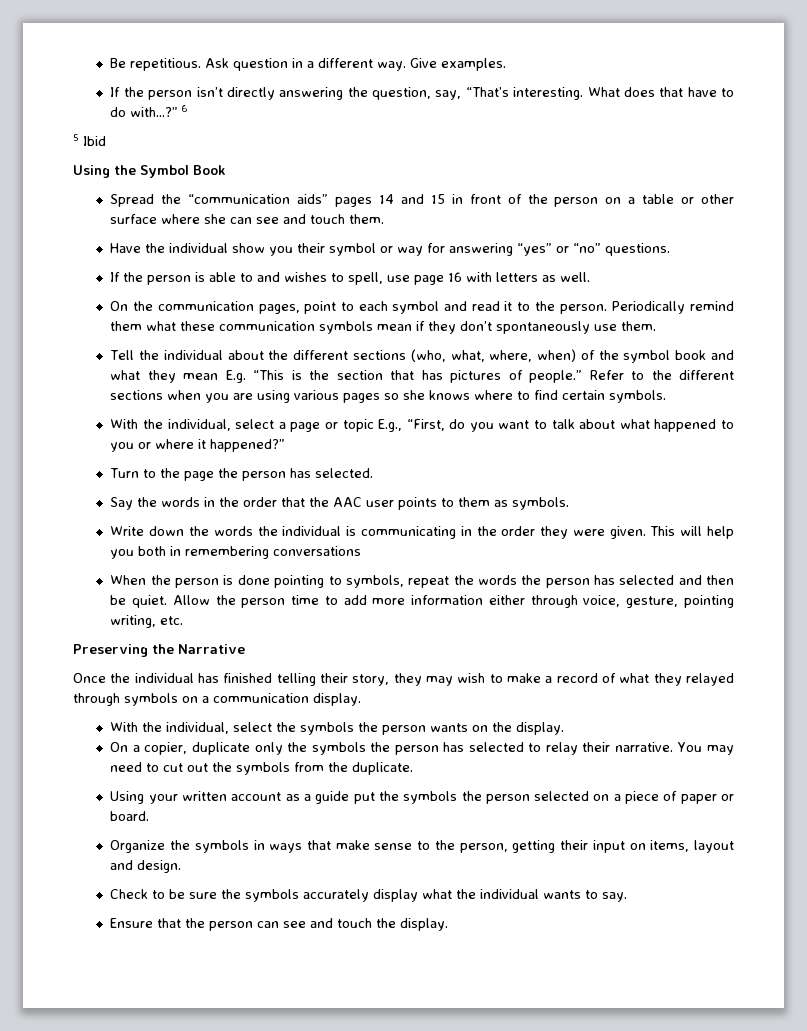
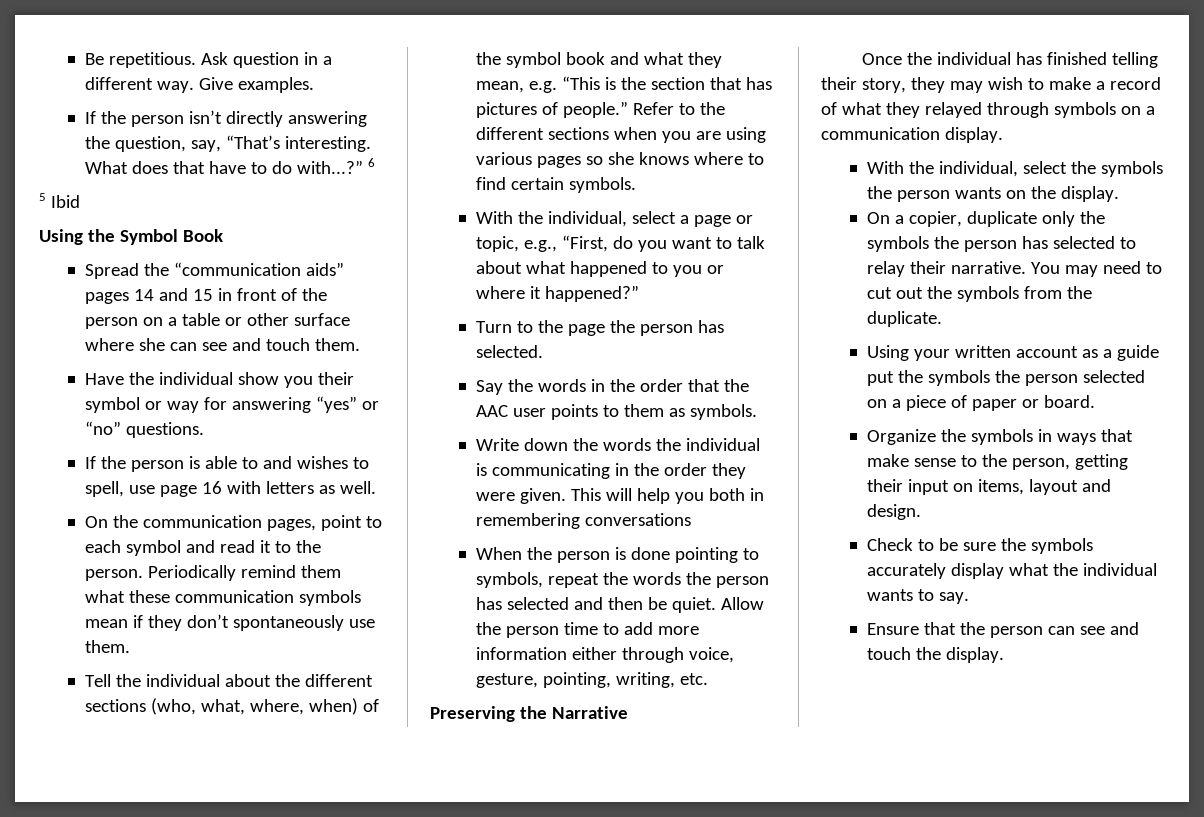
- Tell the individual about the different sections (who, what, where, when) of the symbol book and what they mean E.g. “This is the section that has pictures of people.”
+ Tell the individual about the different sections (who, what, where, when) of the symbol book and what they mean, e.g. “This is the section that has pictures of people.”
- With the individual, select a page or topic E.g., “First, do you want to talk about what happened to you or where it happened?”
+ With the individual, select a page or topic, e.g., “First, do you want to talk about what happened to you or where it happened?”
- Allow the person time to add more information either through voice, gesture, pointing writing, etc.
+ Allow the person time to add more information either through voice, gesture, pointing, writing, etc.

